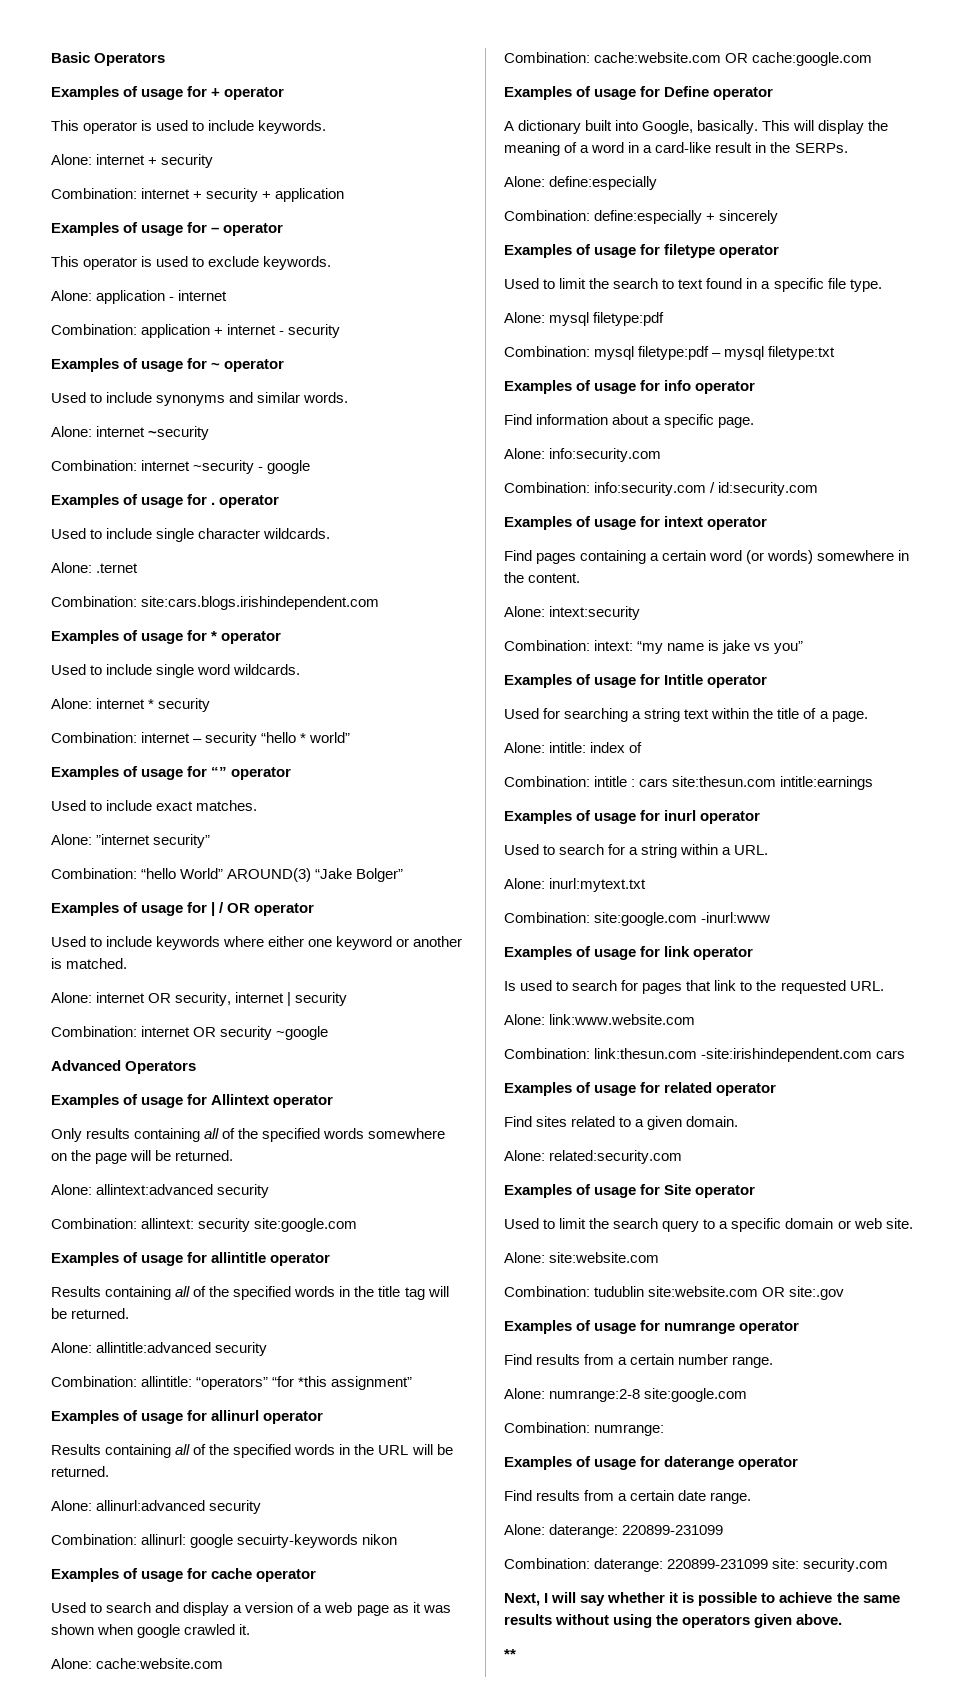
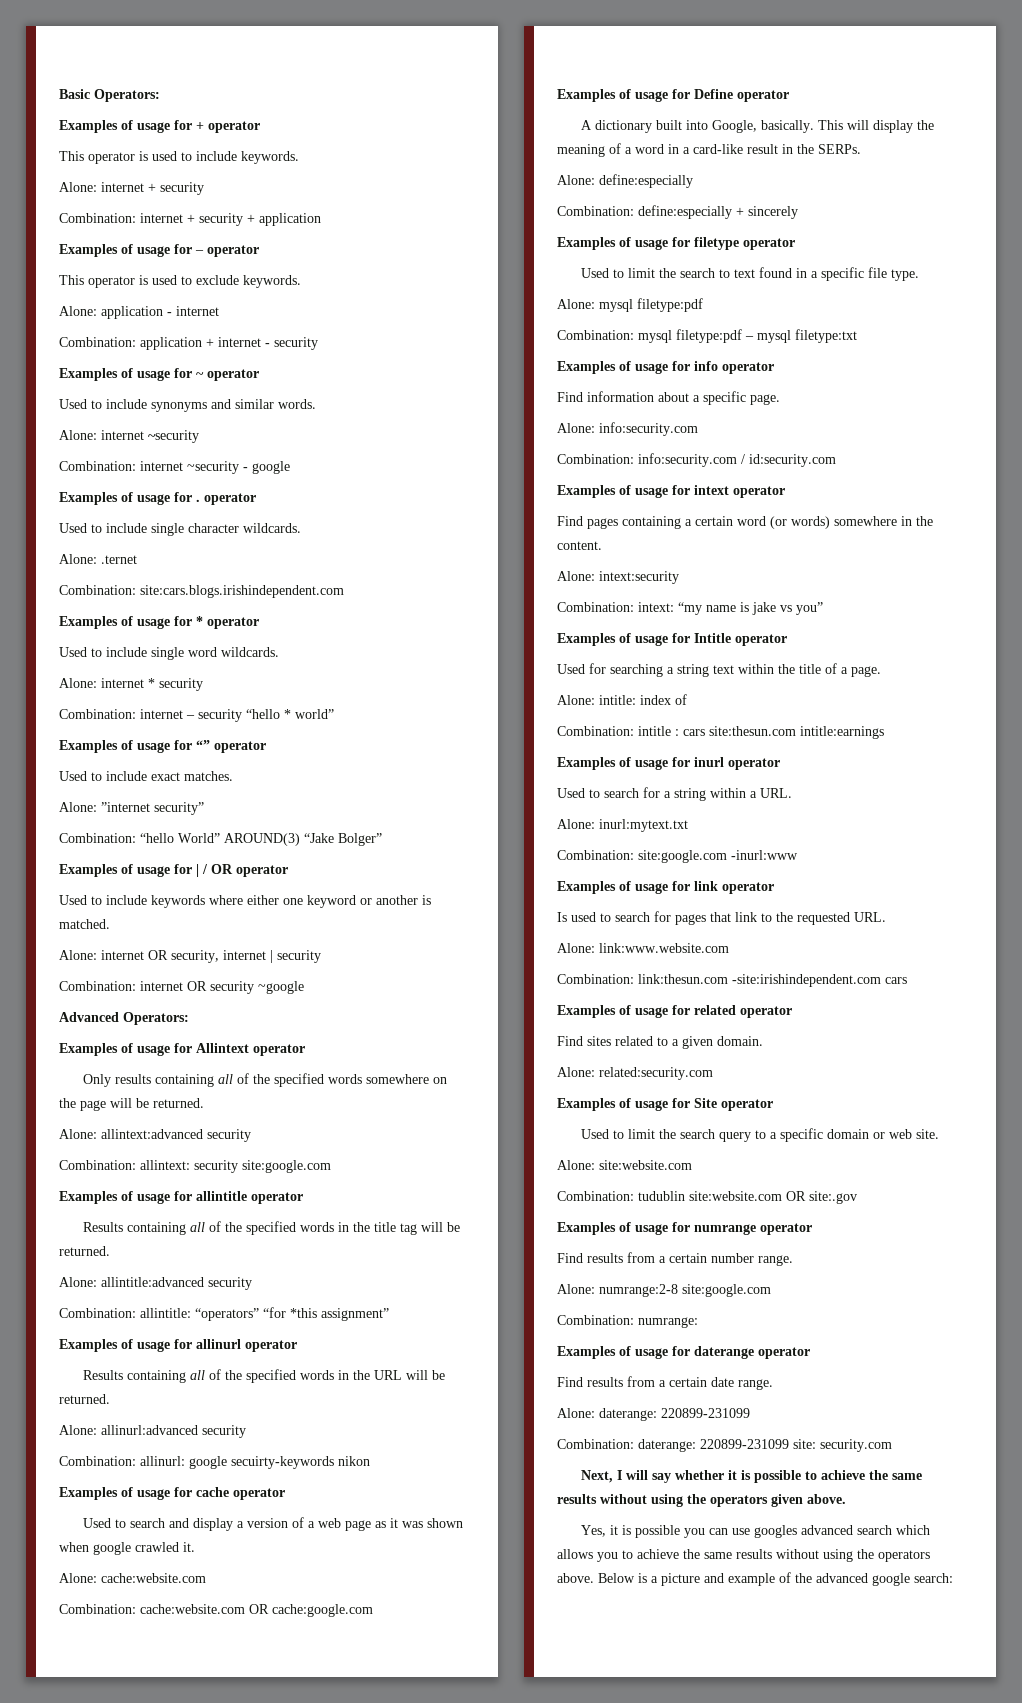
- Basic Operators
+ Basic Operators:
- Advanced Operators
+ Advanced Operators:
- **
+ Yes, it is possible you can use googles advanced search which allows you to achieve the same results without using the operators above. Below is a picture and example of the advanced google search:

